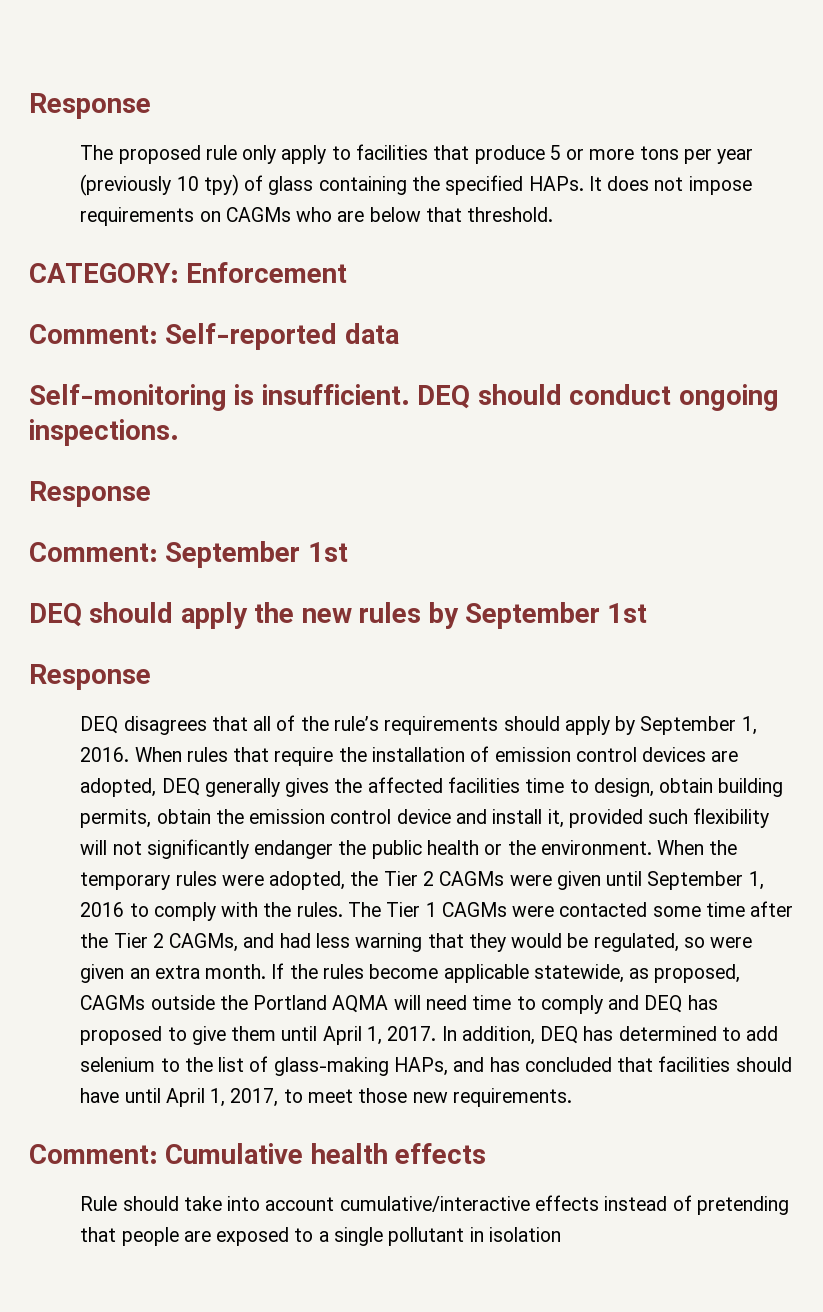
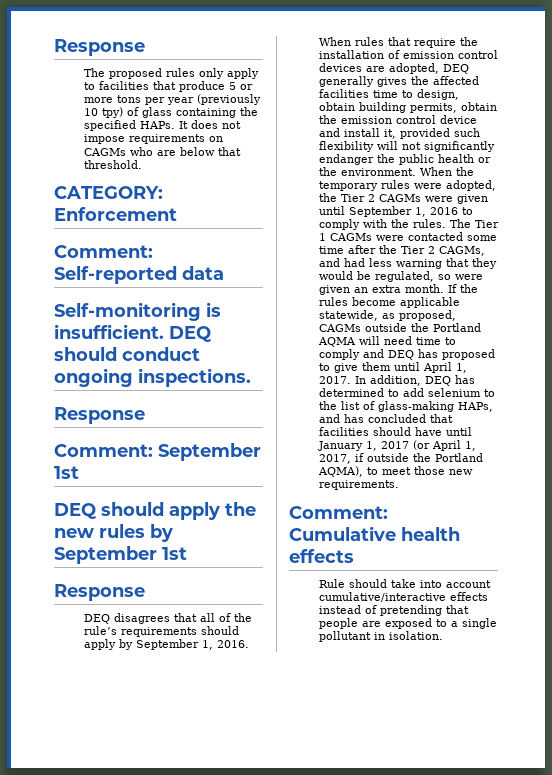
- The proposed rule only apply to facilities that produce 5 or more tons per year (previously 10 tpy) of glass containing the specified HAPs.
+ The proposed rules only apply to facilities that produce 5 or more tons per year (previously 10 tpy) of glass containing the specified HAPs.
- In addition, DEQ has determined to add selenium to the list of glass-making HAPs, and has concluded that facilities should have until April 1, 2017, to meet those new requirements.
+ In addition, DEQ has determined to add selenium to the list of glass-making HAPs, and has concluded that facilities should have until January 1, 2017 (or April 1, 2017, if outside the Portland AQMA), to meet those new requirements.
- Rule should take into account cumulative/interactive effects instead of pretending that people are exposed to a single pollutant in isolation
+ Rule should take into account cumulative/interactive effects instead of pretending that people are exposed to a single pollutant in isolation.

